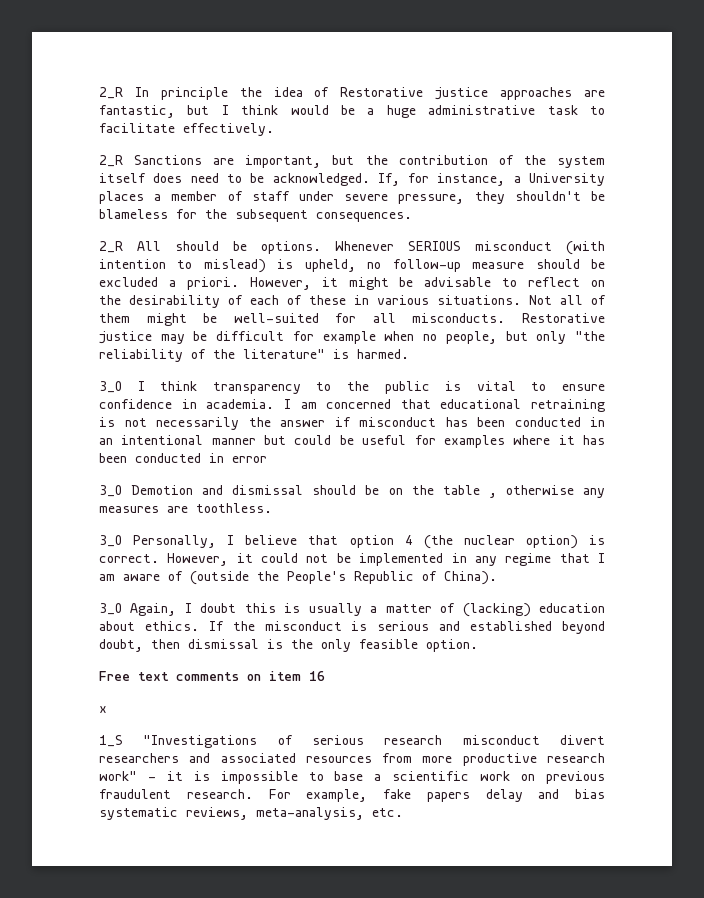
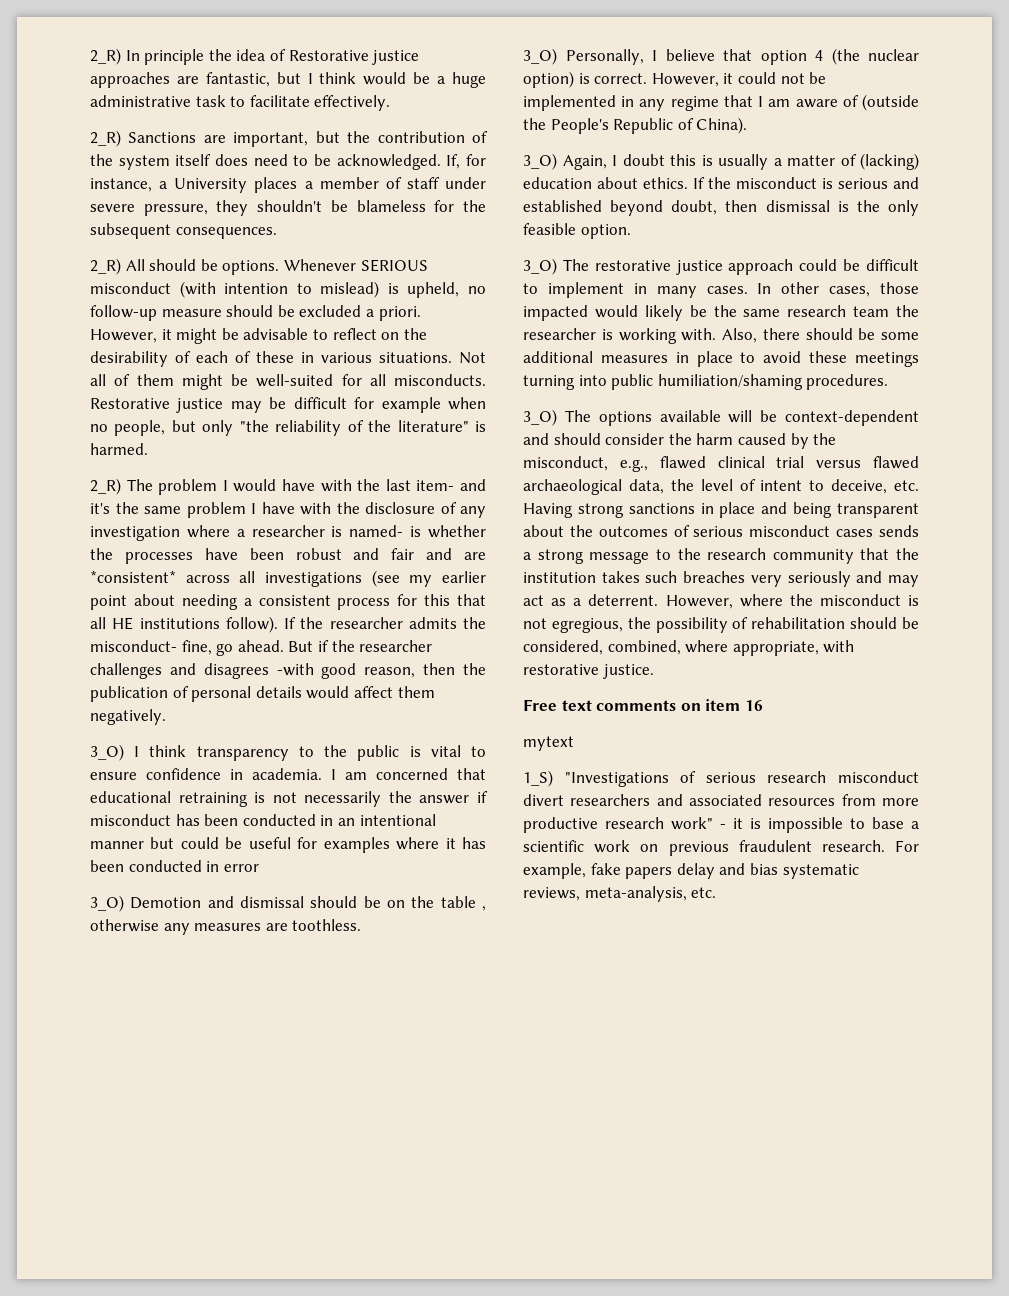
- 2_R In principle the idea of Restorative justice approaches are fantastic, but I think would be a huge administrative task to facilitate effectively.
+ 2_R) In principle the idea of Restorative justice approaches are fantastic, but I think would be a huge administrative task to facilitate effectively.
- 2_R Sanctions are important, but the contribution of the system itself does need to be acknowledged.
+ 2_R) Sanctions are important, but the contribution of the system itself does need to be acknowledged.
- 2_R All should be options.
+ 2_R) All should be options.
- 3_O I think transparency to the public is vital to ensure confidence in academia.
+ 2_R) The problem I would have with the last item- and it's the same problem I have with the disclosure of any investigation where a researcher is named- is whether the processes have been robust and fair and are *consistent* across all investigations (see my earlier point about needing a consistent process for this that all HE institutions follow). If the researcher admits the misconduct- fine, go ahead. But if the researcher challenges and disagrees -with good reason, then the publication of personal details would affect them negatively.
+ 3_O) I think transparency to the public is vital to ensure confidence in academia.
- 3_O Demotion and dismissal should be on the table , otherwise any measures are toothless.
+ 3_O) Demotion and dismissal should be on the table , otherwise any measures are toothless.
- 3_O Personally, I believe that option 4 (the nuclear option) is correct.
+ 3_O) Personally, I believe that option 4 (the nuclear option) is correct.
- 3_O Again, I doubt this is usually a matter of (lacking) education about ethics.
+ 3_O) Again, I doubt this is usually a matter of (lacking) education about ethics.
+ 3_O) The restorative justice approach could be difficult to implement in many cases. In other cases, those impacted would likely be the same research team the researcher is working with. Also, there should be some additional measures in place to avoid these meetings turning into public humiliation/shaming procedures.
+ 3_O) The options available will be context-dependent and should consider the harm caused by the misconduct, e.g., flawed clinical trial versus flawed archaeological data, the level of intent to deceive, etc. Having strong sanctions in place and being transparent about the outcomes of serious misconduct cases sends a strong message to the research community that the institution takes such breaches very seriously and may act as a deterrent. However, where the misconduct is not egregious, the possibility of rehabilitation should be considered, combined, where appropriate, with restorative justice.
- x
- 1_S "Investigations of serious research misconduct divert researchers and associated resources from more productive research work" - it is impossible to base a scientific work on previous fraudulent research.
+ mytext
+ 1_S) "Investigations of serious research misconduct divert researchers and associated resources from more productive research work" - it is impossible to base a scientific work on previous fraudulent research.

